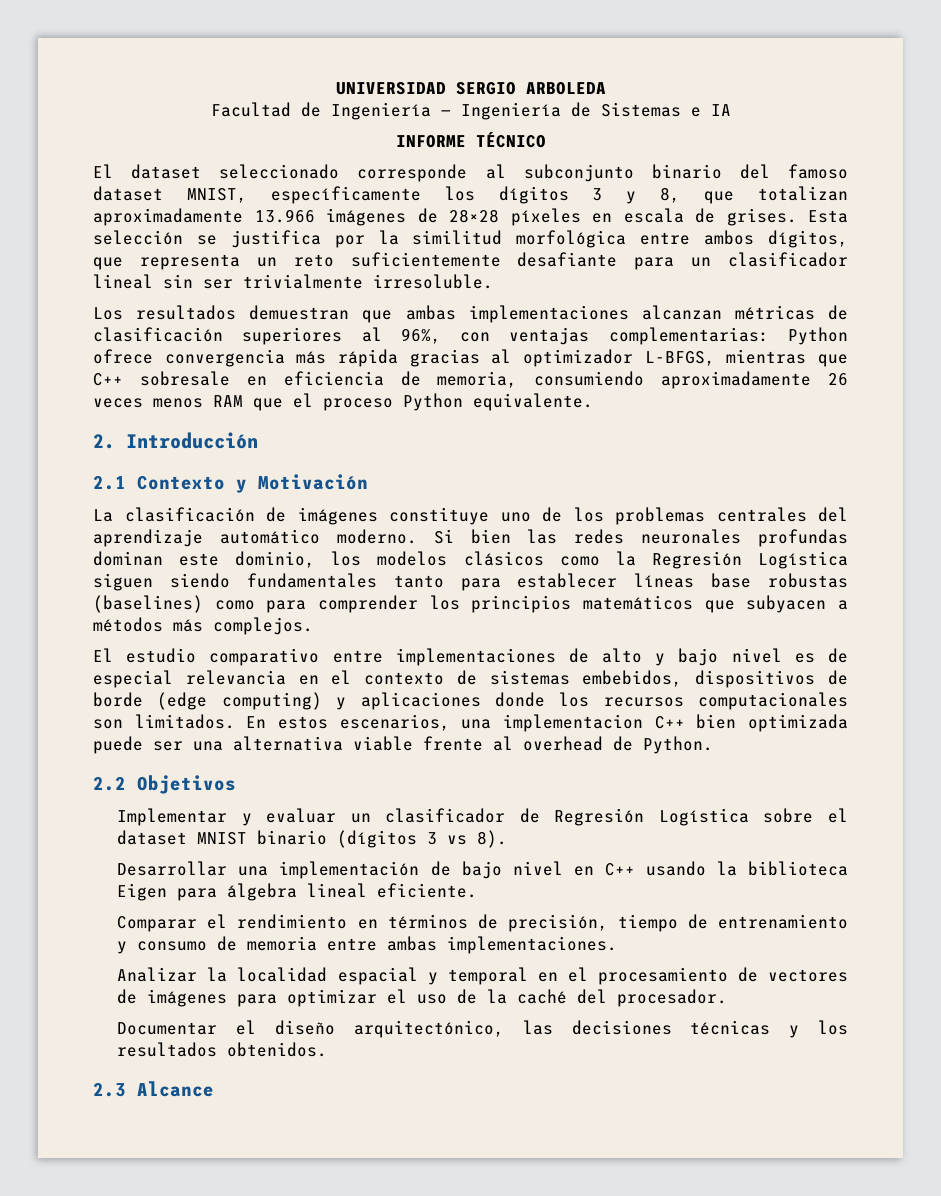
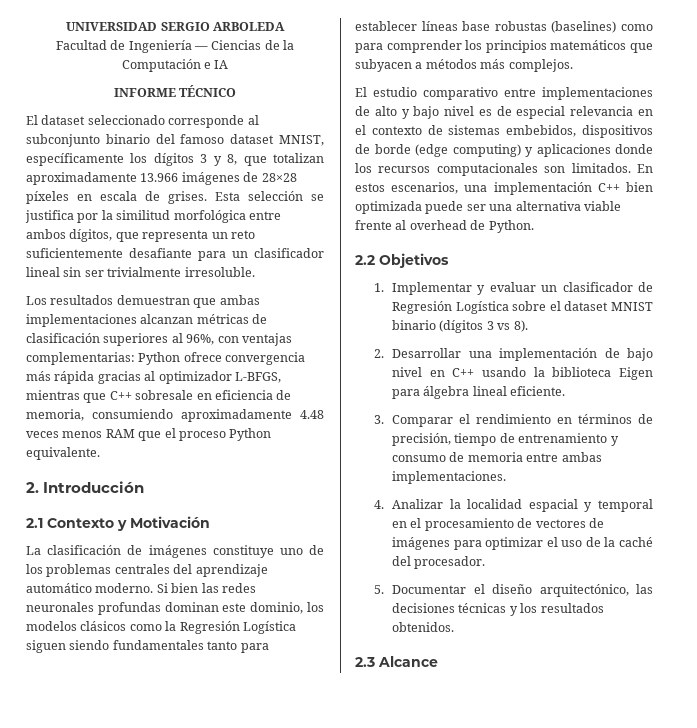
- Facultad de Ingeniería — Ingeniería de Sistemas e IA
+ Facultad de Ingeniería — Ciencias de la Computación e IA
- Los resultados demuestran que ambas implementaciones alcanzan métricas de clasificación superiores al 96%, con ventajas complementarias: Python ofrece convergencia más rápida gracias al optimizador L-BFGS, mientras que C++ sobresale en eficiencia de memoria, consumiendo aproximadamente 26 veces menos RAM que el proceso Python equivalente.
+ Los resultados demuestran que ambas implementaciones alcanzan métricas de clasificación superiores al 96%, con ventajas complementarias: Python ofrece convergencia más rápida gracias al optimizador L-BFGS, mientras que C++ sobresale en eficiencia de memoria, consumiendo aproximadamente 4.48 veces menos RAM que el proceso Python equivalente.
- En estos escenarios, una implementacion C++ bien optimizada puede ser una alternativa viable frente al overhead de Python.
+ En estos escenarios, una implementación C++ bien optimizada puede ser una alternativa viable frente al overhead de Python.
- Implementar y evaluar un clasificador de Regresión Logística sobre el dataset MNIST binario (dígitos 3 vs 8).
+ 1. Implementar y evaluar un clasificador de Regresión Logística sobre el dataset MNIST binario (dígitos 3 vs 8).
- Desarrollar una implementación de bajo nivel en C++ usando la biblioteca Eigen para álgebra lineal eficiente.
+ 2. Desarrollar una implementación de bajo nivel en C++ usando la biblioteca Eigen para álgebra lineal eficiente.
- Comparar el rendimiento en términos de precisión, tiempo de entrenamiento y consumo de memoria entre ambas implementaciones.
+ 3. Comparar el rendimiento en términos de precisión, tiempo de entrenamiento y consumo de memoria entre ambas implementaciones.
- Analizar la localidad espacial y temporal en el procesamiento de vectores de imágenes para optimizar el uso de la caché del procesador.
+ 4. Analizar la localidad espacial y temporal en el procesamiento de vectores de imágenes para optimizar el uso de la caché del procesador.
- Documentar el diseño arquitectónico, las decisiones técnicas y los resultados obtenidos.
+ 5. Documentar el diseño arquitectónico, las decisiones técnicas y los resultados obtenidos.

